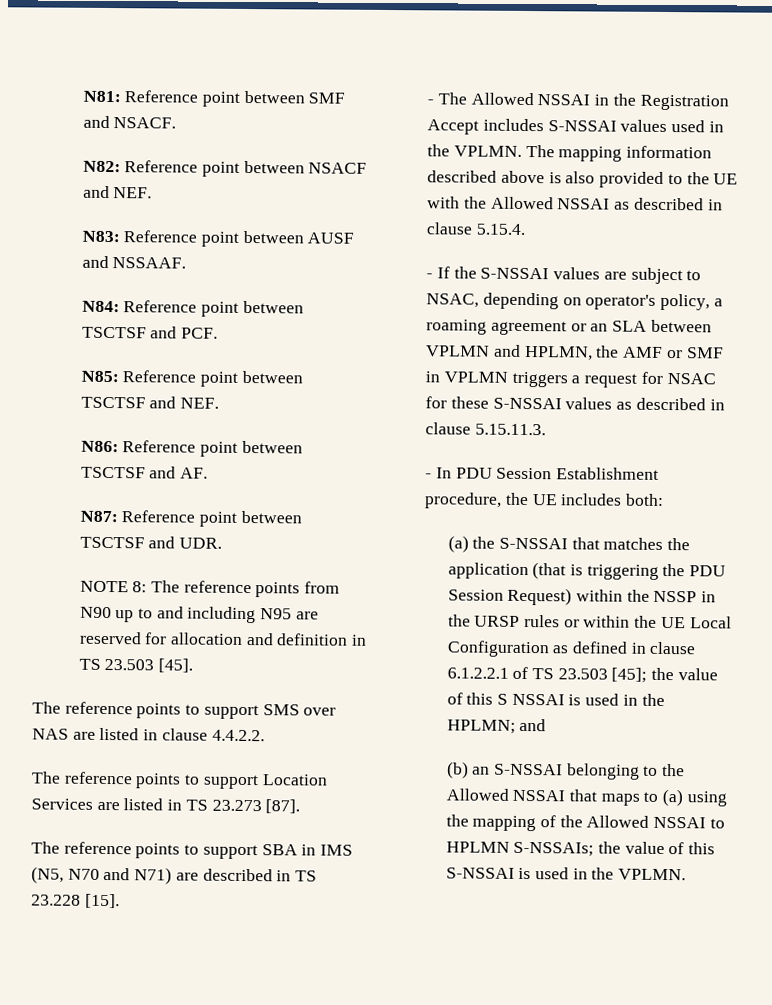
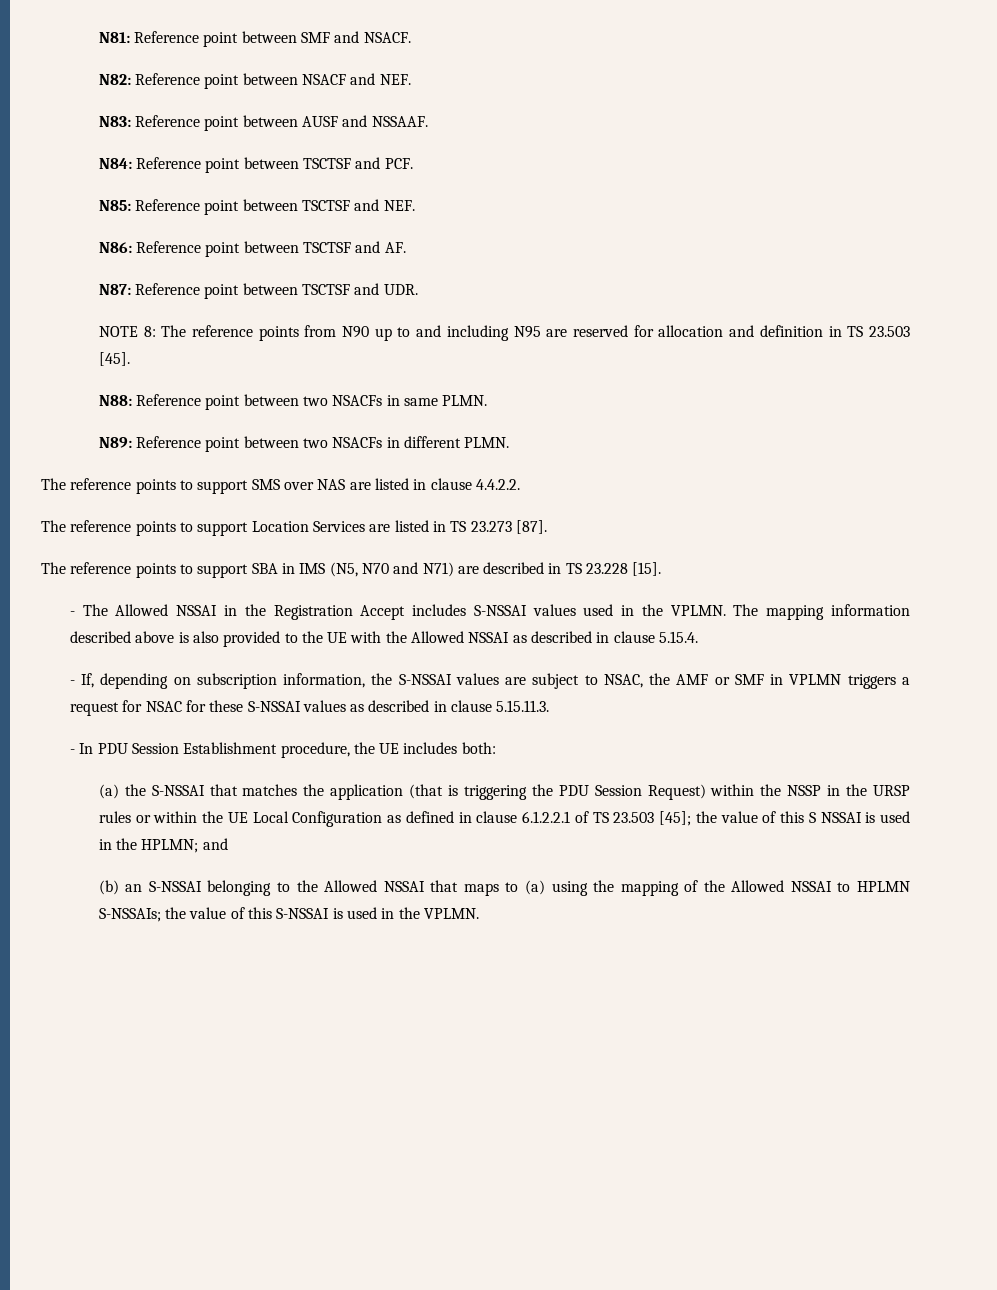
+ N88: Reference point between two NSACFs in same PLMN.
+ N89: Reference point between two NSACFs in different PLMN.
- - If the S-NSSAI values are subject to NSAC, depending on operator's policy, a roaming agreement or an SLA between VPLMN and HPLMN, the AMF or SMF in VPLMN triggers a request for NSAC for these S-NSSAI values as described in clause 5.15.11.3.
+ - If, depending on subscription information, the S-NSSAI values are subject to NSAC, the AMF or SMF in VPLMN triggers a request for NSAC for these S-NSSAI values as described in clause 5.15.11.3.

